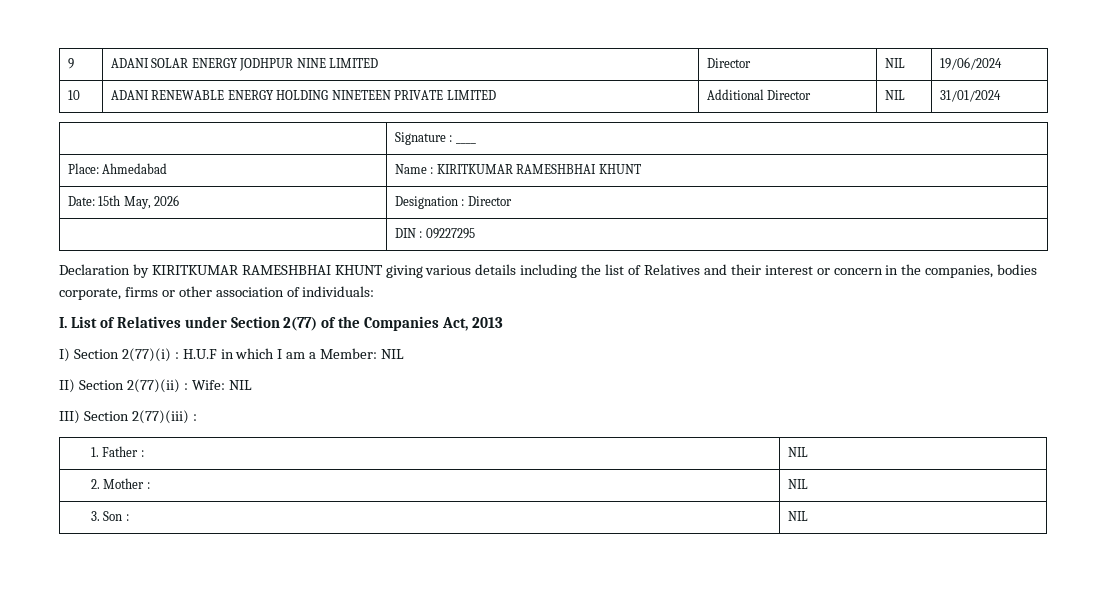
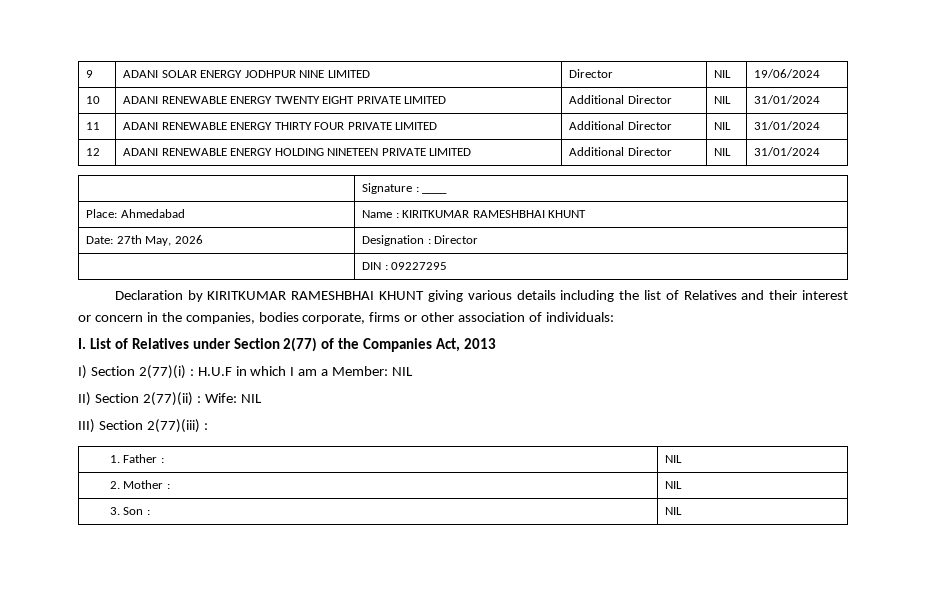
- 10 | ADANI RENEWABLE ENERGY HOLDING NINETEEN PRIVATE LIMITED | Additional Director | NIL | 31/01/2024
+ 10 | ADANI RENEWABLE ENERGY TWENTY EIGHT PRIVATE LIMITED | Additional Director | NIL | 31/01/2024
+ 11 | ADANI RENEWABLE ENERGY THIRTY FOUR PRIVATE LIMITED | Additional Director | NIL | 31/01/2024
+ 12 | ADANI RENEWABLE ENERGY HOLDING NINETEEN PRIVATE LIMITED | Additional Director | NIL | 31/01/2024
- Date: 15th May, 2026 | Designation : Director
+ Date: 27th May, 2026 | Designation : Director

